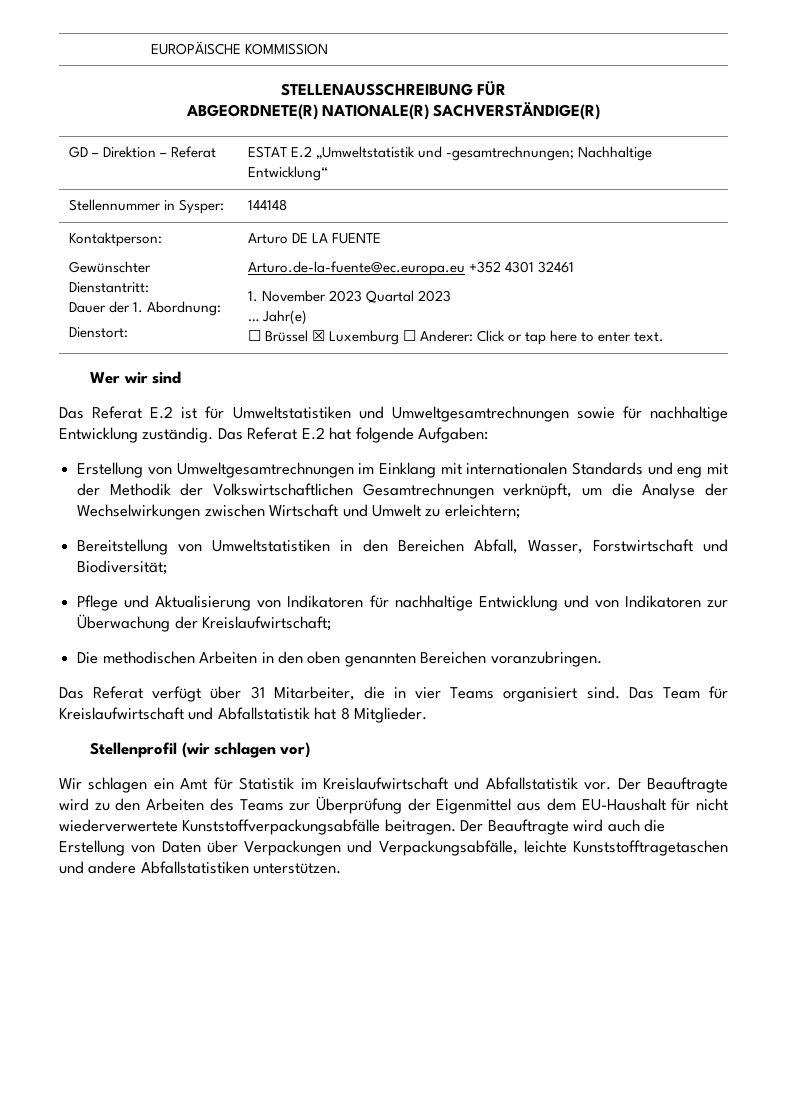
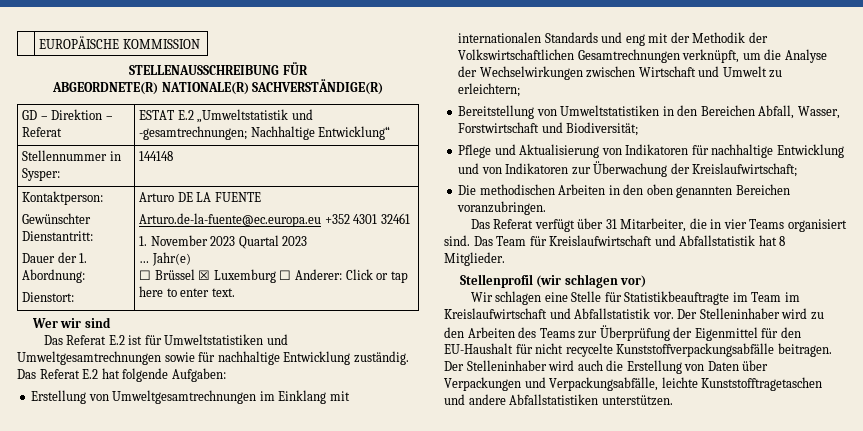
- Wir schlagen ein Amt für Statistik im Kreislaufwirtschaft und Abfallstatistik vor.
+ Wir schlagen eine Stelle für Statistikbeauftragte im Team im Kreislaufwirtschaft und Abfallstatistik vor.
- Der Beauftragte wird zu den Arbeiten des Teams zur Überprüfung der Eigenmittel aus dem EU-Haushalt für nicht wiederverwertete Kunststoffverpackungsabfälle beitragen.
+ Der Stelleninhaber wird zu den Arbeiten des Teams zur Überprüfung der Eigenmittel für den EU-Haushalt für nicht recycelte Kunststoffverpackungsabfälle beitragen.
- Der Beauftragte wird auch die Erstellung von Daten über Verpackungen und Verpackungsabfälle, leichte Kunststofftragetaschen und andere Abfallstatistiken unterstützen.
+ Der Stelleninhaber wird auch die Erstellung von Daten über Verpackungen und Verpackungsabfälle, leichte Kunststofftragetaschen und andere Abfallstatistiken unterstützen.

